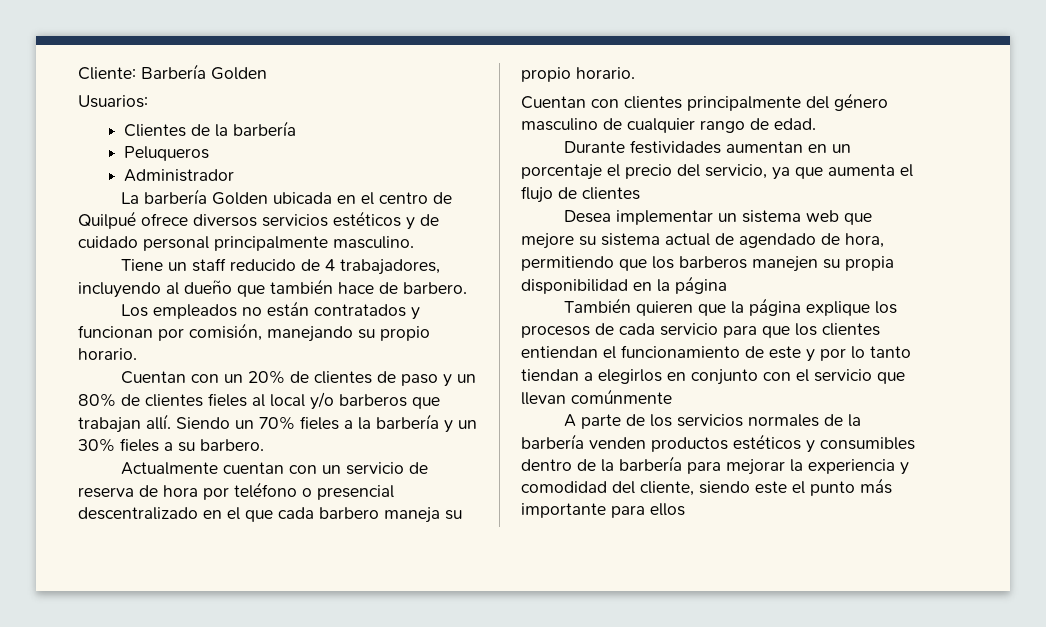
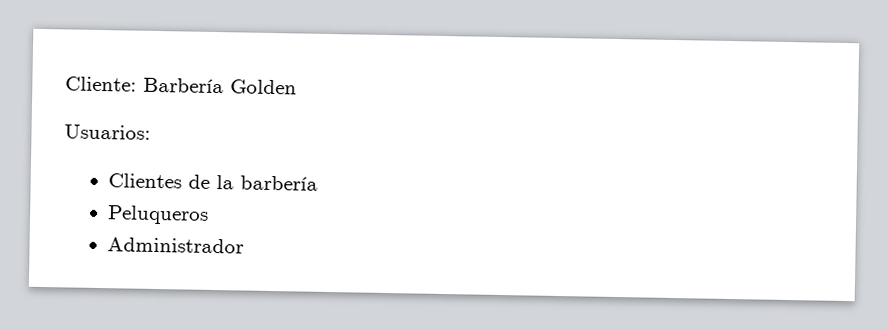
- La barbería Golden ubicada en el centro de Quilpué ofrece diversos servicios estéticos y de cuidado personal principalmente masculino.
- Tiene un staff reducido de 4 trabajadores, incluyendo al dueño que también hace de barbero.
- Los empleados no están contratados y funcionan por comisión, manejando su propio horario.
- Cuentan con un 20% de clientes de paso y un 80% de clientes fieles al local y/o barberos que trabajan allí. Siendo un 70% fieles a la barbería y un 30% fieles a su barbero.
- Actualmente cuentan con un servicio de reserva de hora por teléfono o presencial descentralizado en el que cada barbero maneja su propio horario.
- Cuentan con clientes principalmente del género masculino de cualquier rango de edad.
- Durante festividades aumentan en un porcentaje el precio del servicio, ya que aumenta el flujo de clientes
- Desea implementar un sistema web que mejore su sistema actual de agendado de hora, permitiendo que los barberos manejen su propia disponibilidad en la página
- También quieren que la página explique los procesos de cada servicio para que los clientes entiendan el funcionamiento de este y por lo tanto tiendan a elegirlos en conjunto con el servicio que llevan comúnmente
- A parte de los servicios normales de la barbería venden productos estéticos y consumibles dentro de la barbería para mejorar la experiencia y comodidad del cliente, siendo este el punto más importante para ellos

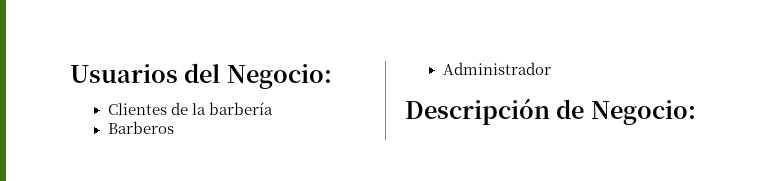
- Cliente: Barbería Golden
- Usuarios:
+ Usuarios del Negocio:
- Peluqueros
+ Barberos
+ Descripción de Negocio:

